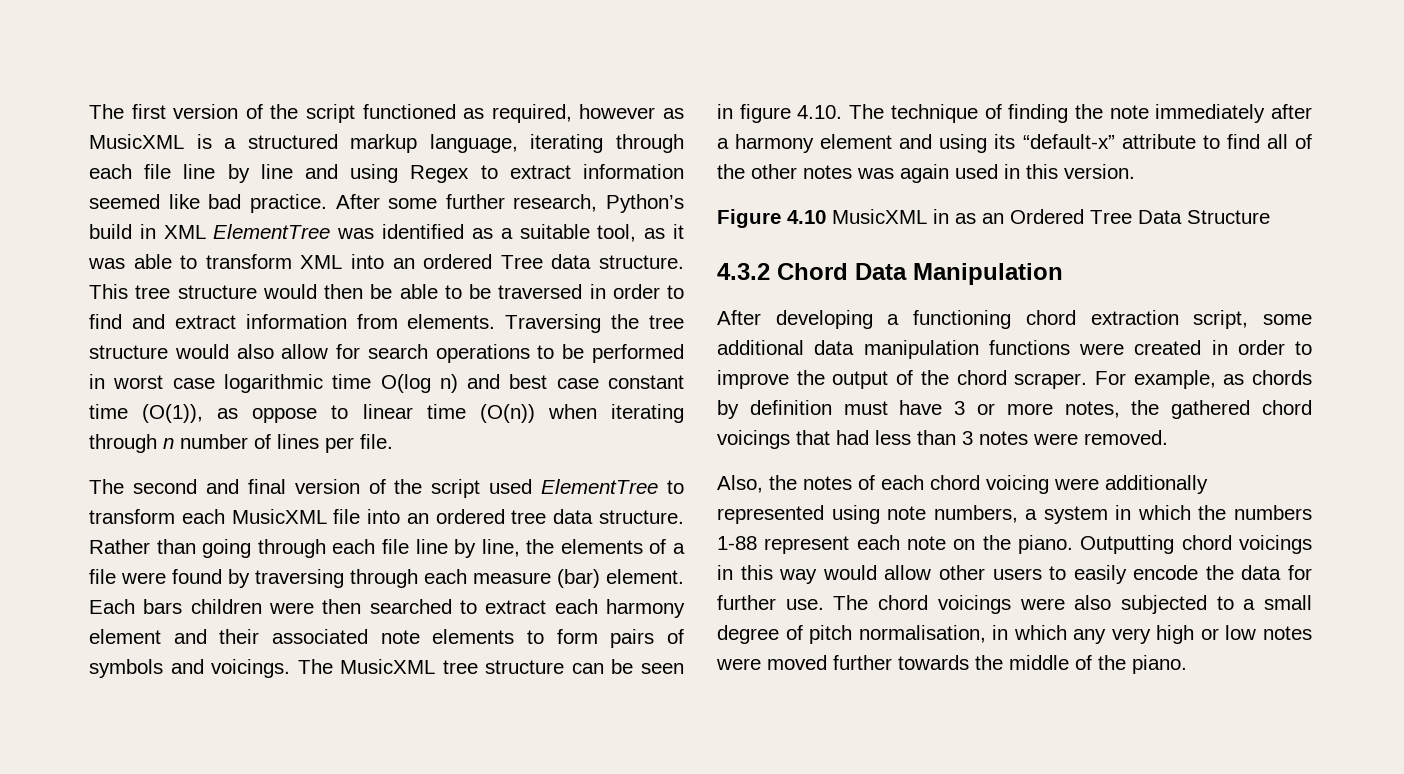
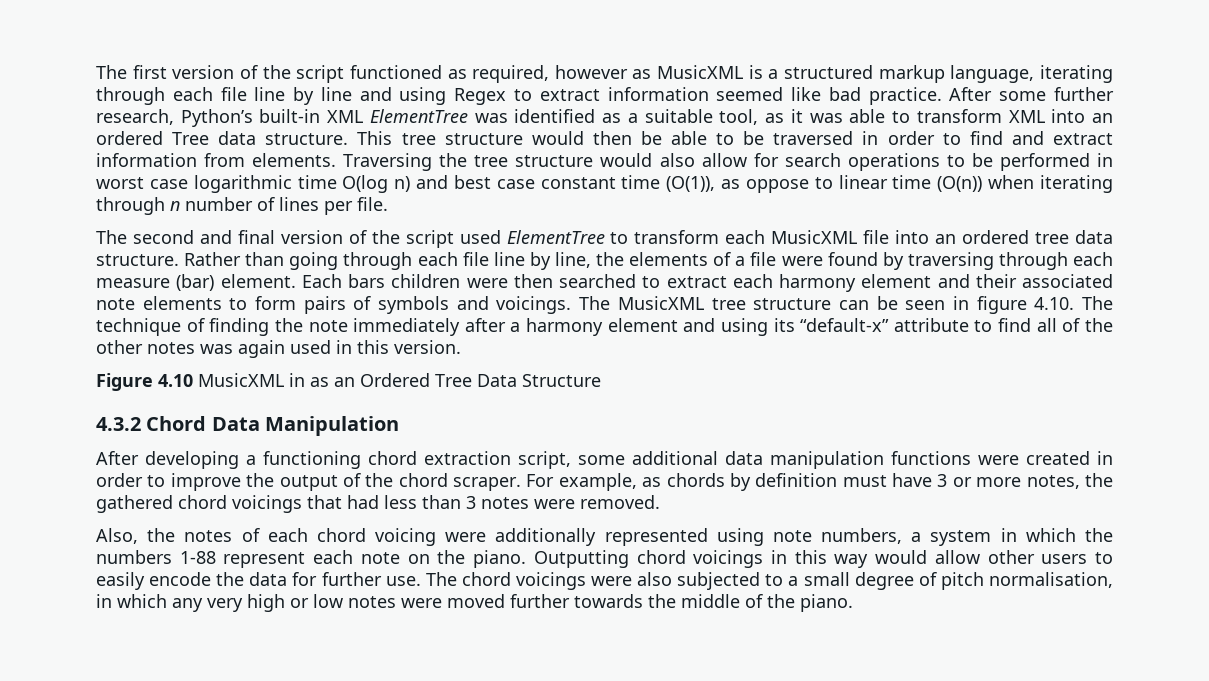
- After some further research, Python’s build in XML ElementTree was identified as a suitable tool, as it was able to transform XML into an ordered Tree data structure.
+ After some further research, Python’s built-in XML ElementTree was identified as a suitable tool, as it was able to transform XML into an ordered Tree data structure.

